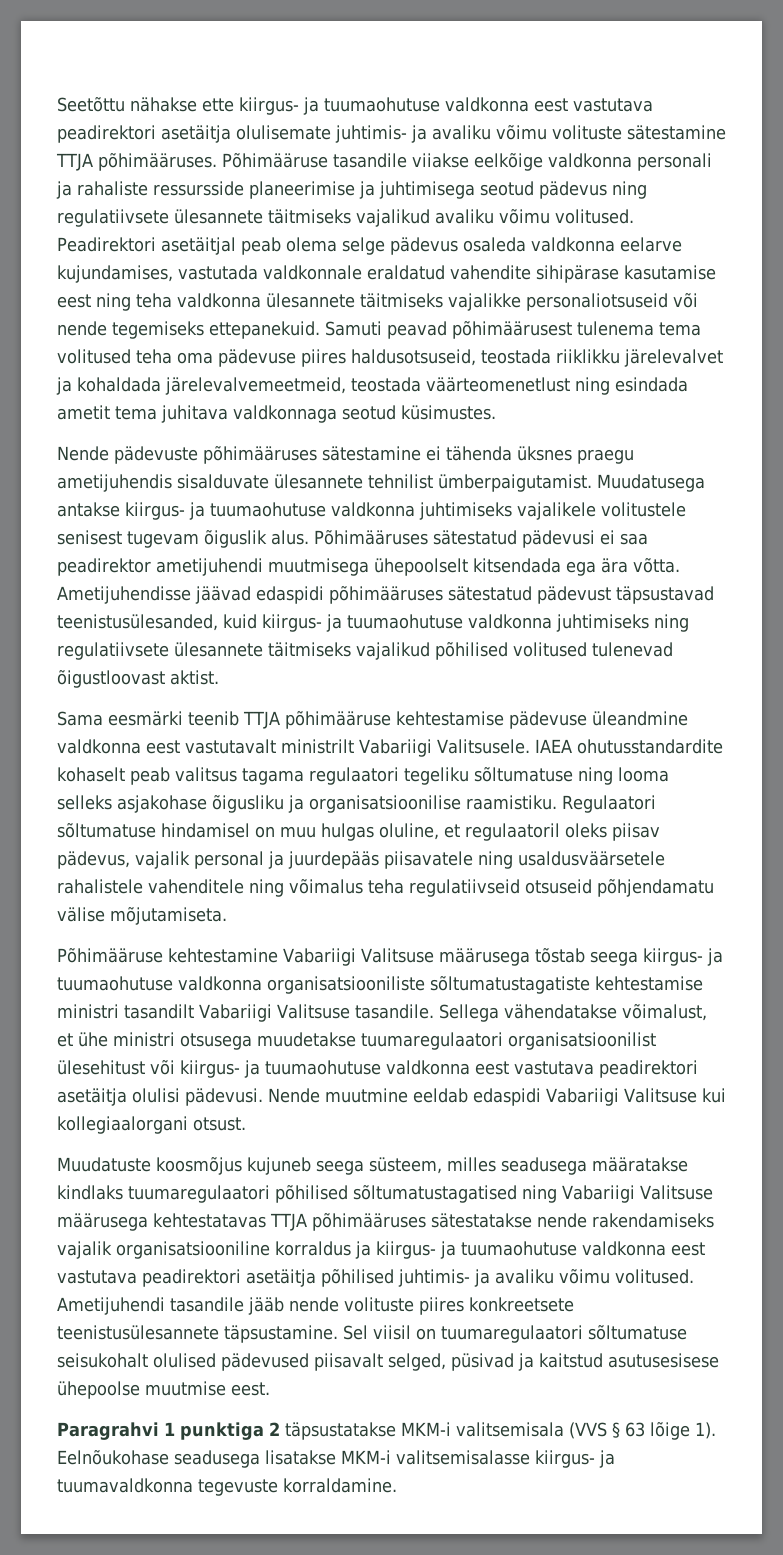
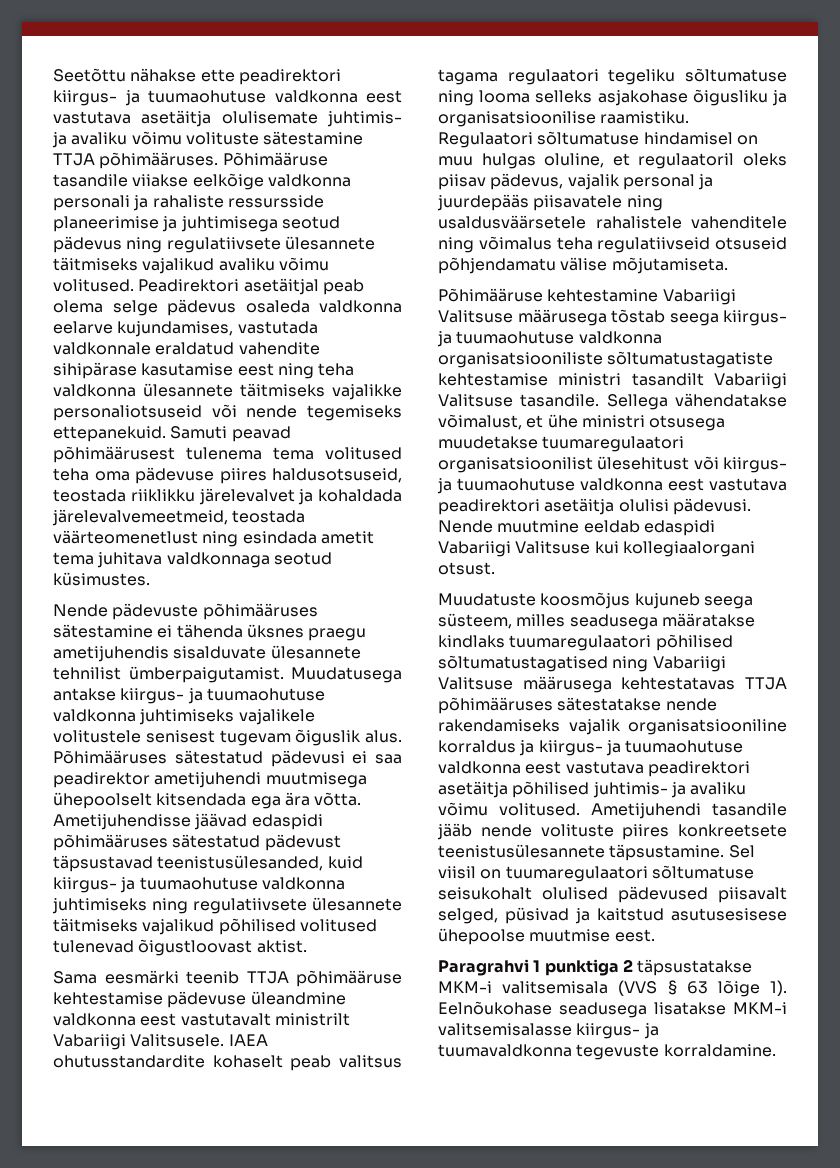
- Seetõttu nähakse ette kiirgus- ja tuumaohutuse valdkonna eest vastutava peadirektori asetäitja olulisemate juhtimis- ja avaliku võimu volituste sätestamine TTJA põhimääruses.
+ Seetõttu nähakse ette peadirektori kiirgus- ja tuumaohutuse valdkonna eest vastutava asetäitja olulisemate juhtimis- ja avaliku võimu volituste sätestamine TTJA põhimääruses.

